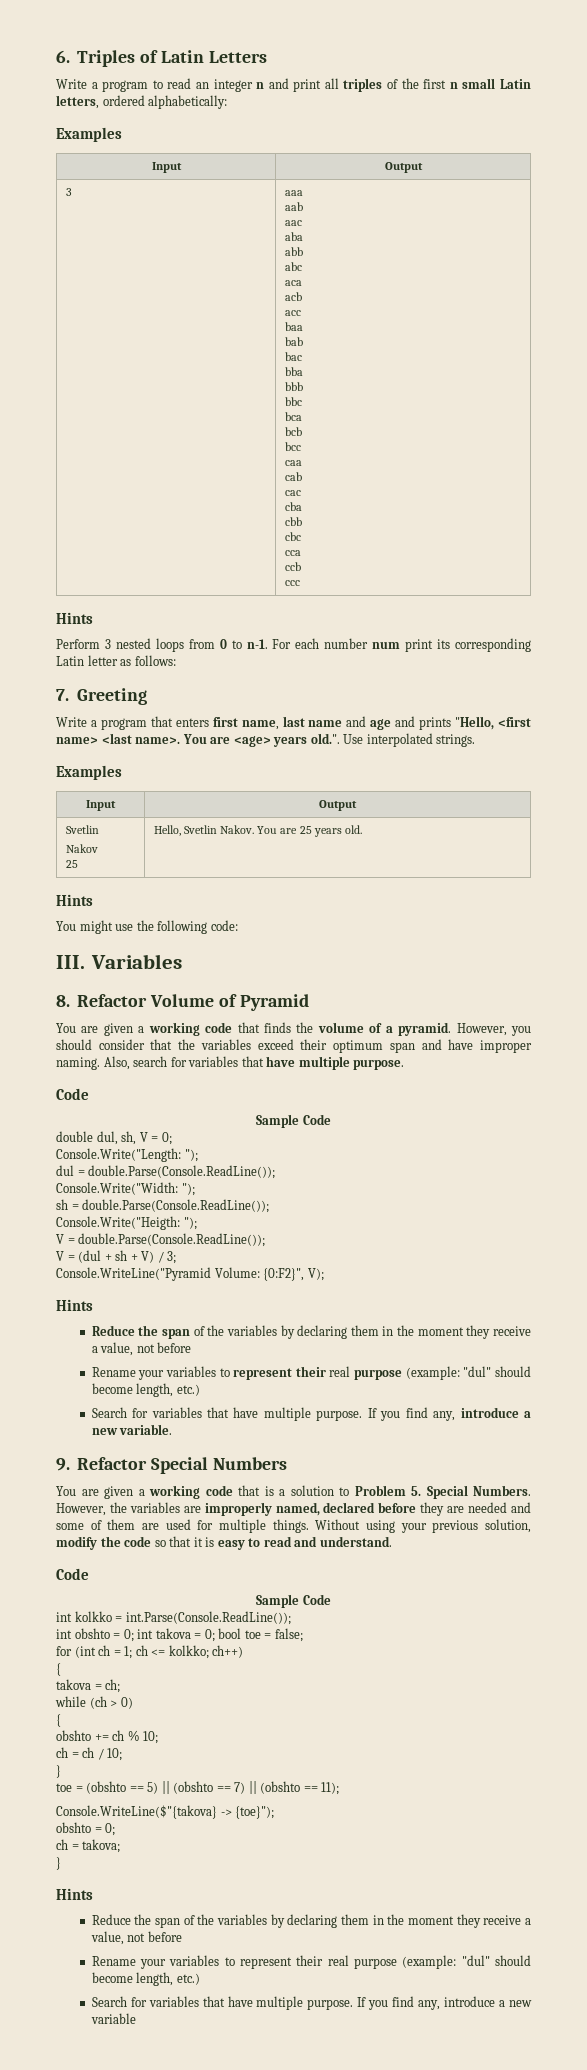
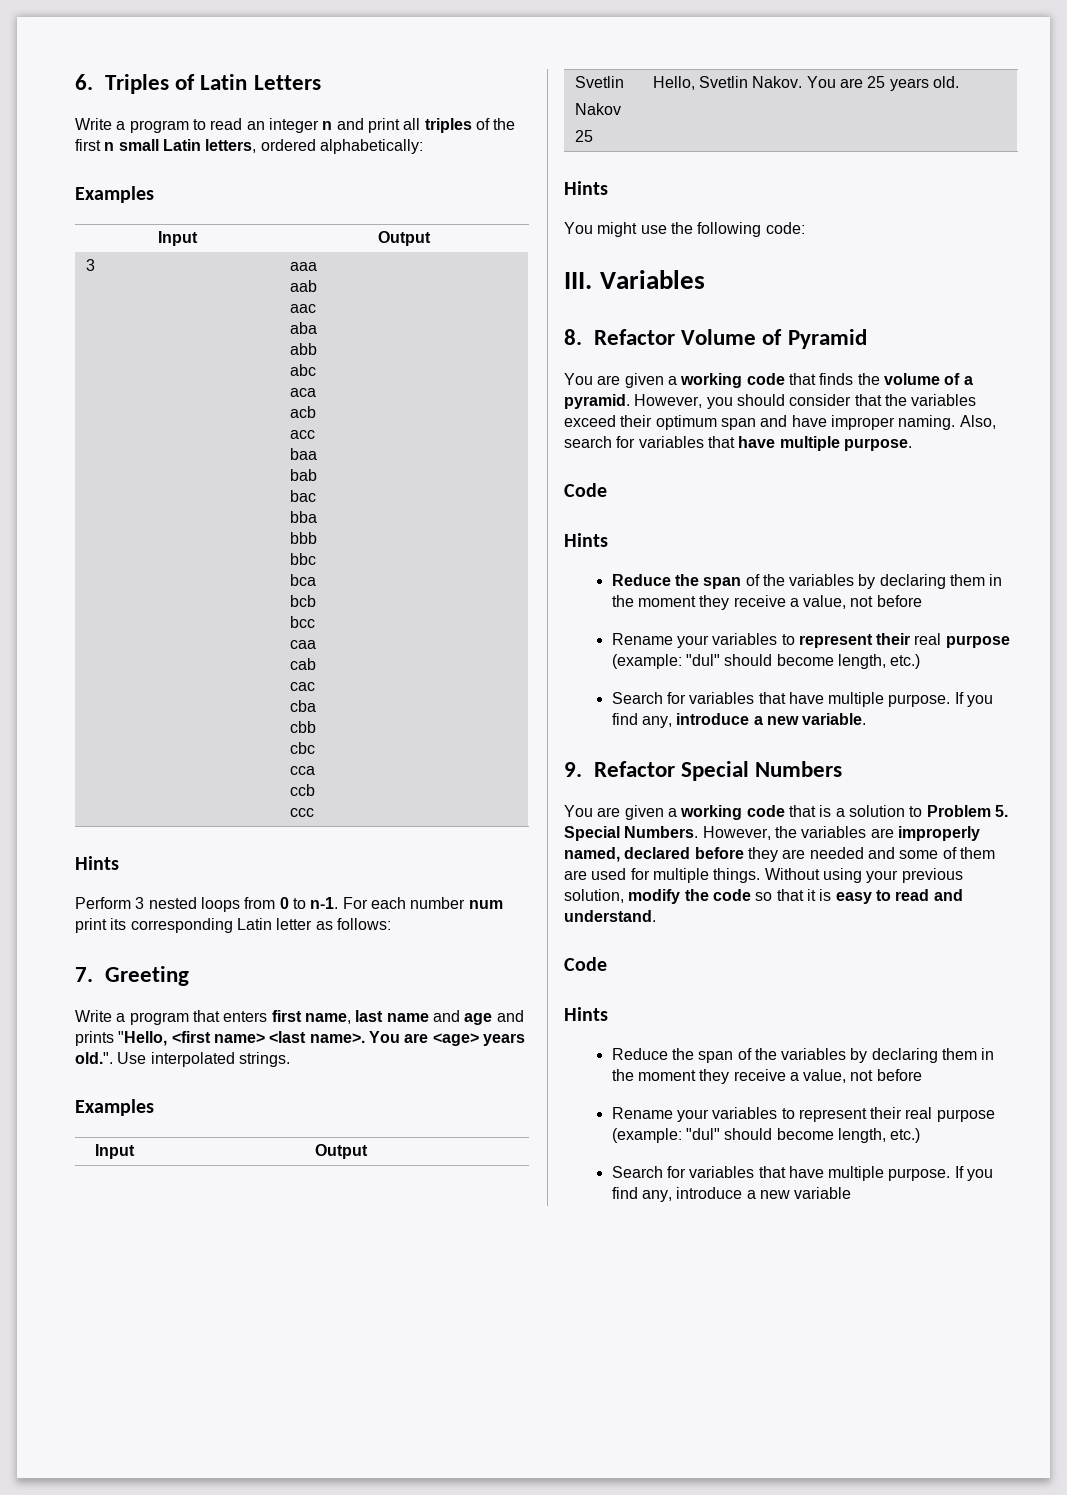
  Also, search for variables that have multiple purpose.
  Code
- Sample Code
- double dul, sh, V = 0;
- Console.Write("Length: ");
- dul = double.Parse(Console.ReadLine());
- Console.Write("Width: ");
- sh = double.Parse(Console.ReadLine());
- Console.Write("Heigth: ");
- V = double.Parse(Console.ReadLine());
- V = (dul + sh + V) / 3;
- Console.WriteLine("Pyramid Volume: {0:F2}", V);
  Without using your previous solution, modify the code so that it is easy to read and understand.
  Code
- Sample Code
- int kolkko = int.Parse(Console.ReadLine());
- int obshto = 0; int takova = 0; bool toe = false;
- for (int ch = 1; ch <= kolkko; ch++)
- {
- takova = ch;
- while (ch > 0)
- {
- obshto += ch % 10;
- ch = ch / 10;
- }
- toe = (obshto == 5) || (obshto == 7) || (obshto == 11);
- Console.WriteLine($"{takova} -> {toe}");
- obshto = 0;
- ch = takova;
- }

